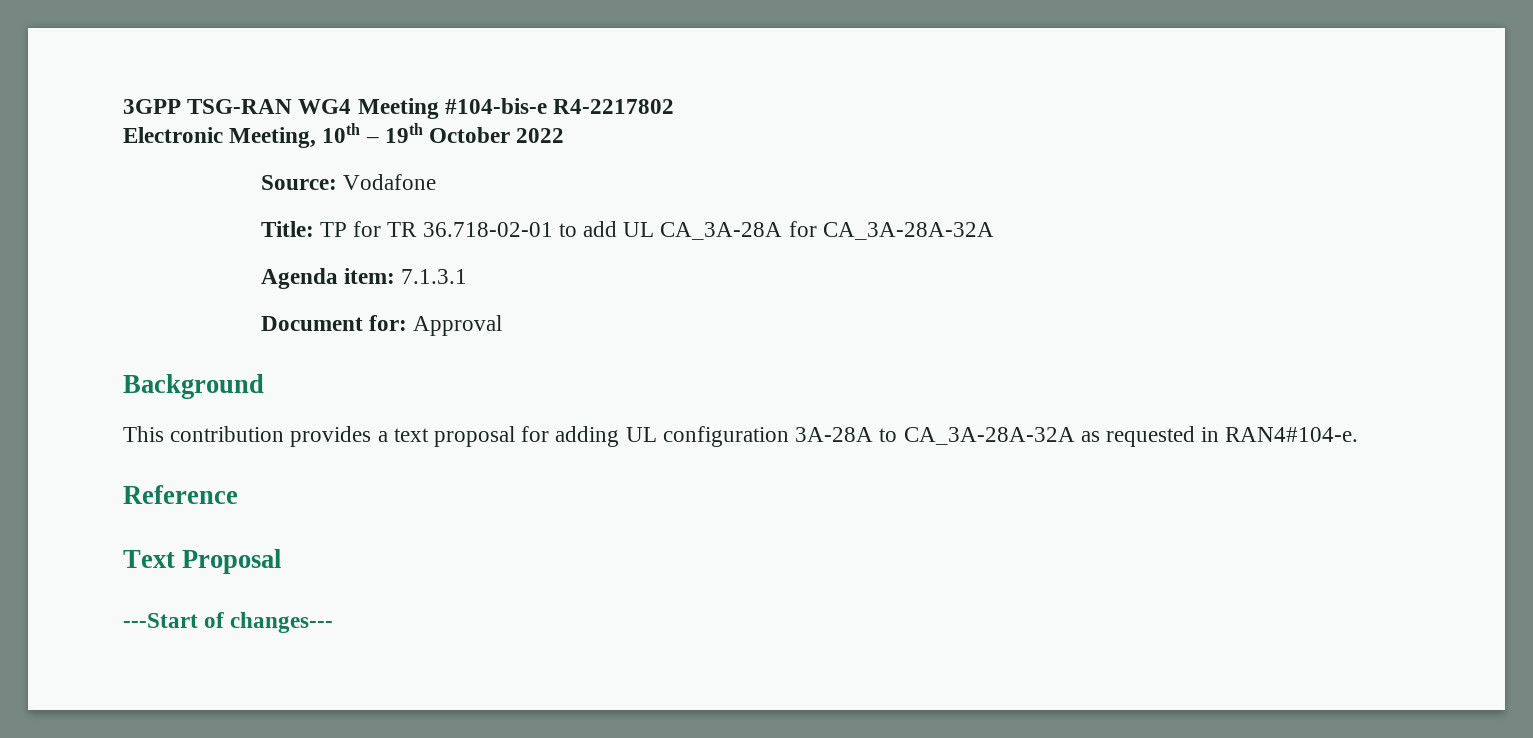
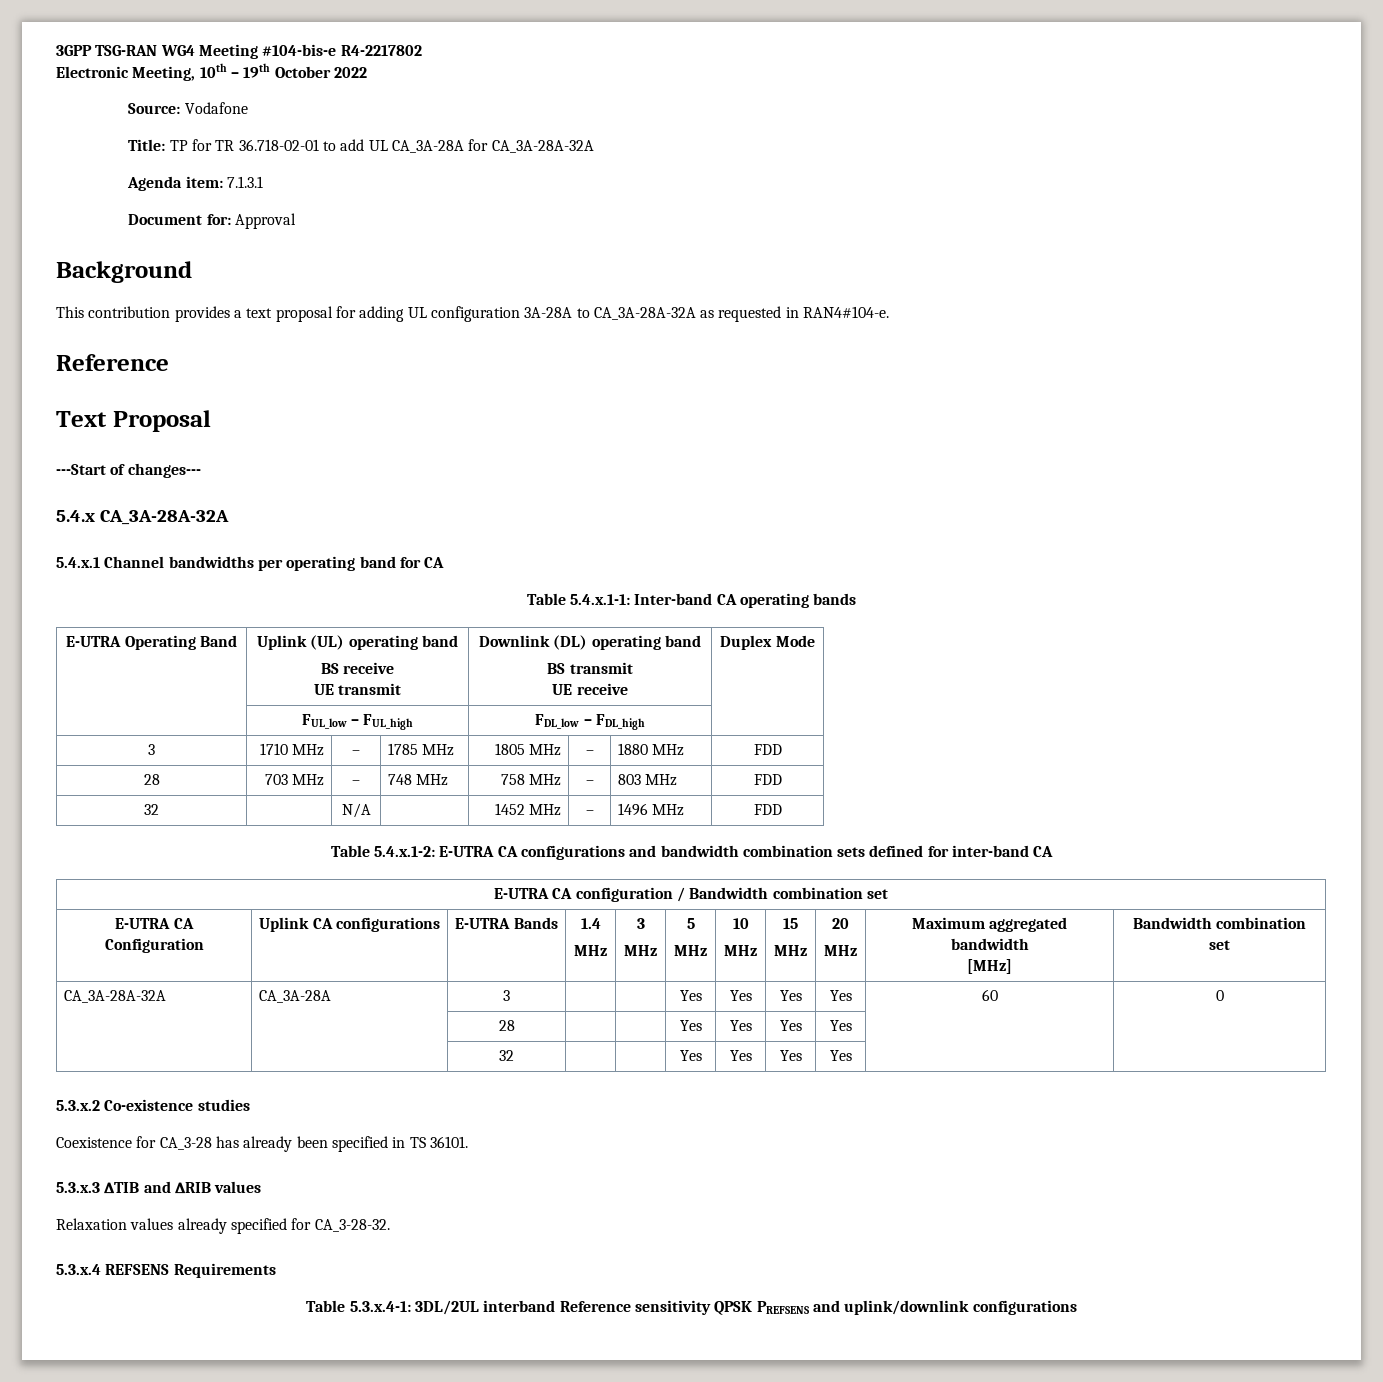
+ 5.4.x CA_3A-28A-32A
+ 5.4.x.1 Channel bandwidths per operating band for CA
+ Table 5.4.x.1-1: Inter-band CA operating bands
+ E-UTRA Operating Band | Uplink (UL) operating band
+ BS receive
+ UE transmit | Downlink (DL) operating band
+ BS transmit
+ UE receive | Duplex Mode
+ | FUL_low – FUL_high | FDL_low – FDL_high |
+ 3 | 1710 MHz | – | 1785 MHz | 1805 MHz | – | 1880 MHz | FDD
+ 28 | 703 MHz | – | 748 MHz | 758 MHz | – | 803 MHz | FDD
+ 32 | | N/A | | 1452 MHz | – | 1496 MHz | FDD
+ Table 5.4.x.1-2: E-UTRA CA configurations and bandwidth combination sets defined for inter-band CA
+ E-UTRA CA configuration / Bandwidth combination set
+ E-UTRA CA Configuration | Uplink CA configurations | E-UTRA Bands | 1.4
+ MHz | 3
+ MHz | 5
+ MHz | 10
+ MHz | 15
+ MHz | 20
+ MHz | Maximum aggregated bandwidth
+ [MHz] | Bandwidth combination set
+ CA_3A-28A-32A | CA_3A-28A | 3 | | | Yes | Yes | Yes | Yes | 60 | 0
+ | | 28 | | | Yes | Yes | Yes | Yes | |
+ | | 32 | | | Yes | Yes | Yes | Yes | |
+ 5.3.x.2 Co-existence studies
+ Coexistence for CA_3-28 has already been specified in TS 36101.
+ 5.3.x.3 ∆TIB and ∆RIB values
+ Relaxation values already specified for CA_3-28-32.
+ 5.3.x.4 REFSENS Requirements
+ Table 5.3.x.4-1: 3DL/2UL interband Reference sensitivity QPSK PREFSENS and uplink/downlink configurations

